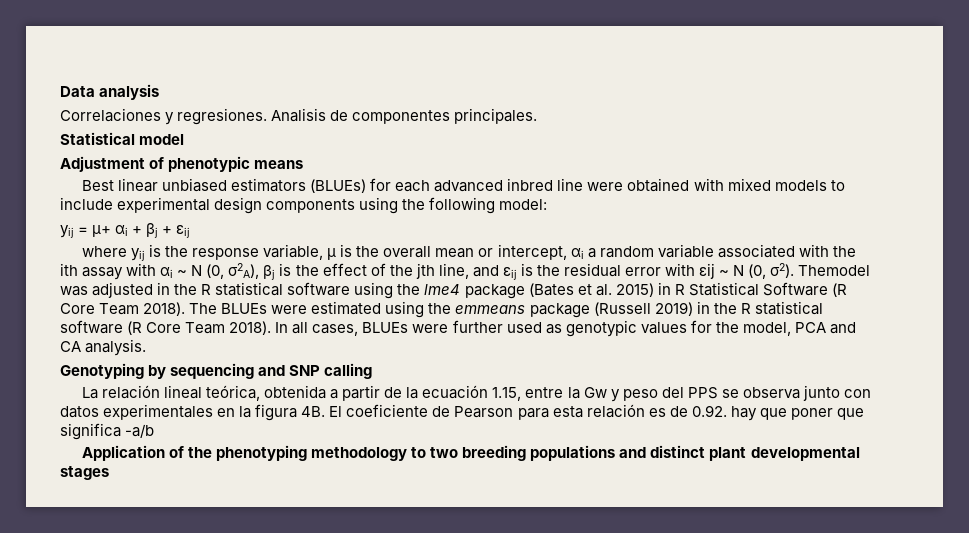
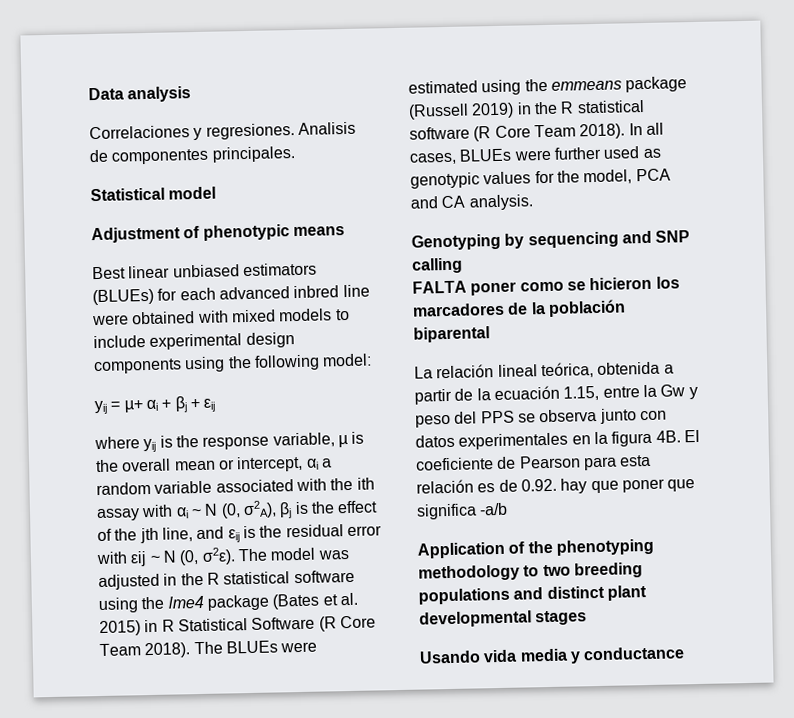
- where yij is the response variable, µ is the overall mean or intercept, αi a random variable associated with the ith assay with αi ~ Ν (0, σ2A), βj is the effect of the jth line, and εij is the residual error with εij ~ Ν (0, σ2). Themodel was adjusted in the R statistical software using the lme4 package (Bates et al. 2015) in R Statistical Software (R Core Team 2018).
+ where yij is the response variable, µ is the overall mean or intercept, αi a random variable associated with the ith assay with αi ~ Ν (0, σ2A), βj is the effect of the jth line, and εij is the residual error with εij ~ Ν (0, σ2ε). The model was adjusted in the R statistical software using the lme4 package (Bates et al. 2015) in R Statistical Software (R Core Team 2018).
+ FALTA poner como se hicieron los marcadores de la población biparental
+ Usando vida media y conductance

